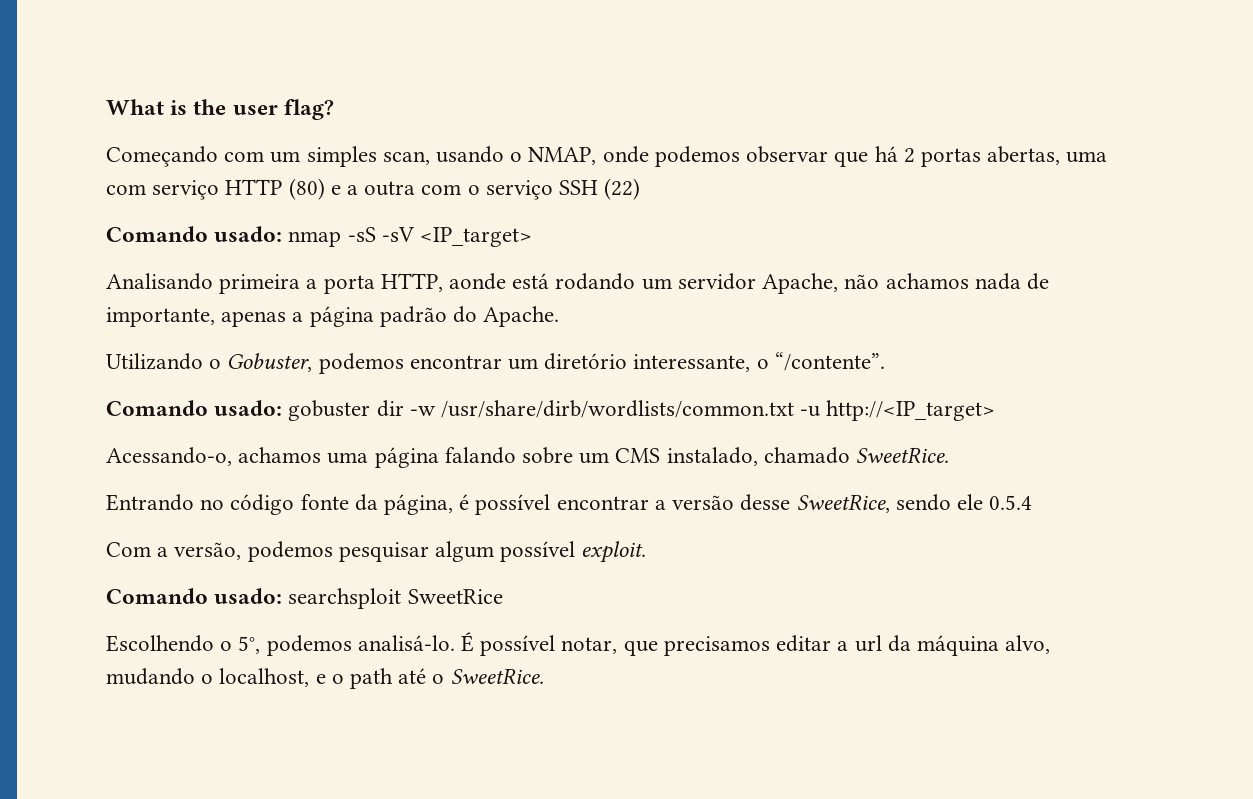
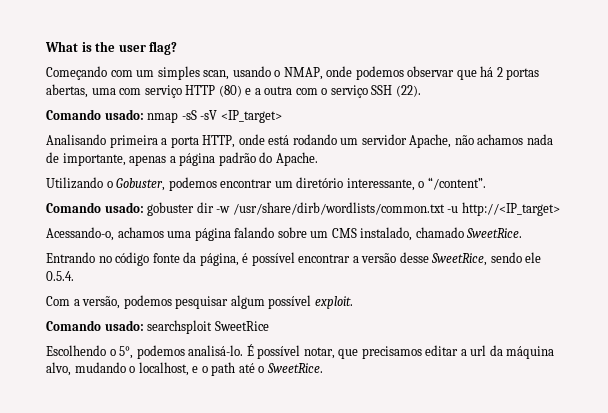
- Começando com um simples scan, usando o NMAP, onde podemos observar que há 2 portas abertas, uma com serviço HTTP (80) e a outra com o serviço SSH (22)
+ Começando com um simples scan, usando o NMAP, onde podemos observar que há 2 portas abertas, uma com serviço HTTP (80) e a outra com o serviço SSH (22).
- Analisando primeira a porta HTTP, aonde está rodando um servidor Apache, não achamos nada de importante, apenas a página padrão do Apache.
+ Analisando primeira a porta HTTP, onde está rodando um servidor Apache, não achamos nada de importante, apenas a página padrão do Apache.
- Utilizando o Gobuster, podemos encontrar um diretório interessante, o “/contente”.
+ Utilizando o Gobuster, podemos encontrar um diretório interessante, o “/content”.
- Entrando no código fonte da página, é possível encontrar a versão desse SweetRice, sendo ele 0.5.4
+ Entrando no código fonte da página, é possível encontrar a versão desse SweetRice, sendo ele 0.5.4.

